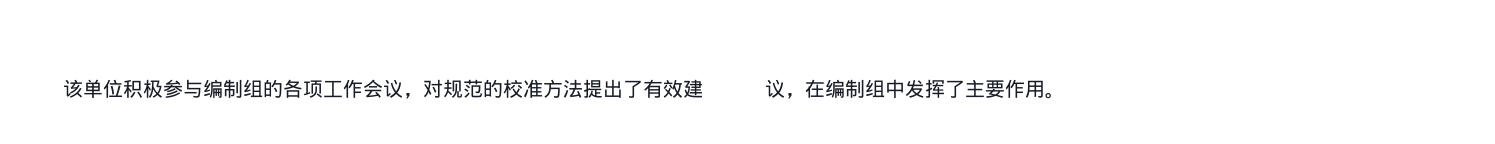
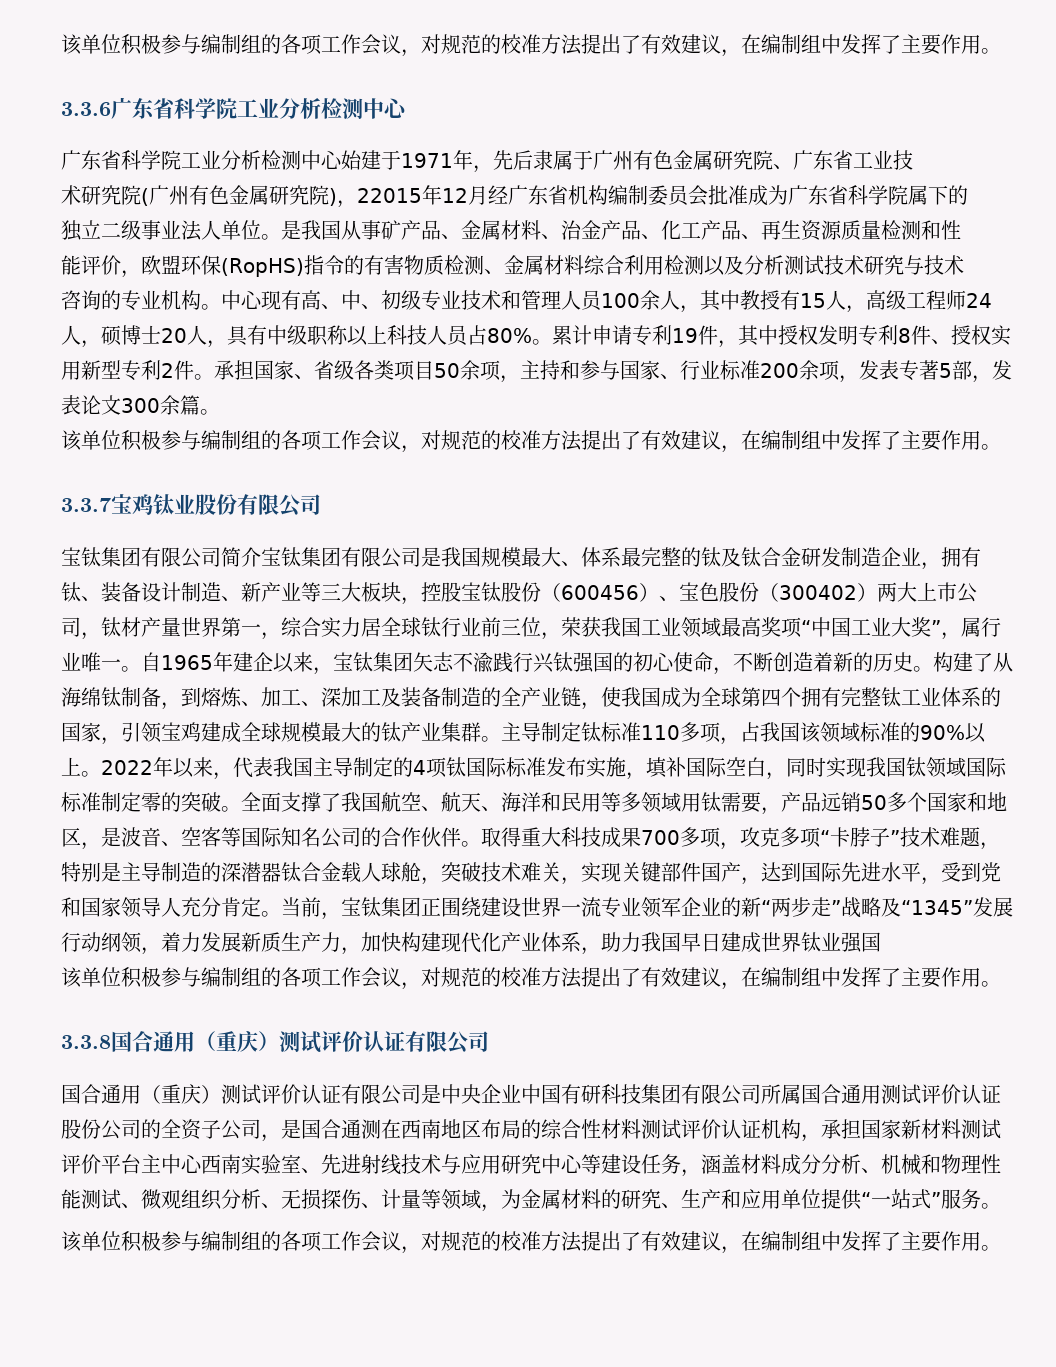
+ 3.3.6广东省科学院工业分析检测中心
+ 广东省科学院工业分析检测中心始建于1971年，先后隶属于广州有色金属研究院、广东省工业技
+ 术研究院(广州有色金属研究院)，22015年12月经广东省机构编制委员会批准成为广东省科学院属下的
+ 独立二级事业法人单位。是我国从事矿产品、金属材料、治金产品、化工产品、再生资源质量检测和性
+ 能评价，欧盟环保(RopHS)指令的有害物质检测、金属材料综合利用检测以及分析测试技术研究与技术
+ 咨询的专业机构。中心现有高、中、初级专业技术和管理人员100余人，其中教授有15人，高级工程师24人，硕博士20人，具有中级职称以上科技人员占80%。累计申请专利19件，其中授权发明专利8件、授权实用新型专利2件。承担国家、省级各类项目50余项，主持和参与国家、行业标准200余项，发表专著5部，发表论文300余篇。
+ 该单位积极参与编制组的各项工作会议，对规范的校准方法提出了有效建议，在编制组中发挥了主要作用。
+ 3.3.7宝鸡钛业股份有限公司
+ 宝钛集团有限公司简介宝钛集团有限公司是我国规模最大、体系最完整的钛及钛合金研发制造企业，拥有钛、装备设计制造、新产业等三大板块，控股宝钛股份（600456）、宝色股份（300402）两大上市公司，钛材产量世界第一，综合实力居全球钛行业前三位，荣获我国工业领域最高奖项“中国工业大奖”，属行业唯一。自1965年建企以来，宝钛集团矢志不渝践行兴钛强国的初心使命，不断创造着新的历史。构建了从海绵钛制备，到熔炼、加工、深加工及装备制造的全产业链，使我国成为全球第四个拥有完整钛工业体系的国家，引领宝鸡建成全球规模最大的钛产业集群。主导制定钛标准110多项，占我国该领域标准的90%以上。2022年以来，代表我国主导制定的4项钛国际标准发布实施，填补国际空白，同时实现我国钛领域国际标准制定零的突破。全面支撑了我国航空、航天、海洋和民用等多领域用钛需要，产品远销50多个国家和地区，是波音、空客等国际知名公司的合作伙伴。取得重大科技成果700多项，攻克多项“卡脖子”技术难题，特别是主导制造的深潜器钛合金载人球舱，突破技术难关，实现关键部件国产，达到国际先进水平，受到党和国家领导人充分肯定。当前，宝钛集团正围绕建设世界一流专业领军企业的新“两步走”战略及“1345”发展行动纲领，着力发展新质生产力，加快构建现代化产业体系，助力我国早日建成世界钛业强国
+ 该单位积极参与编制组的各项工作会议，对规范的校准方法提出了有效建议，在编制组中发挥了主要作用。
+ 3.3.8国合通用（重庆）测试评价认证有限公司
+ 国合通用（重庆）测试评价认证有限公司是中央企业中国有研科技集团有限公司所属国合通用测试评价认证股份公司的全资子公司，是国合通测在西南地区布局的综合性材料测试评价认证机构，承担国家新材料测试评价平台主中心西南实验室、先进射线技术与应用研究中心等建设任务，涵盖材料成分分析、机械和物理性能测试、微观组织分析、无损探伤、计量等领域，为金属材料的研究、生产和应用单位提供“一站式”服务。
+ 该单位积极参与编制组的各项工作会议，对规范的校准方法提出了有效建议，在编制组中发挥了主要作用。

